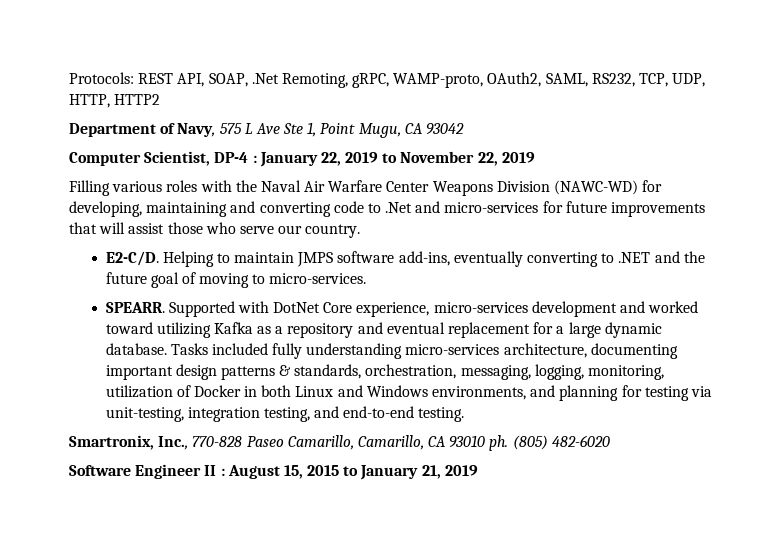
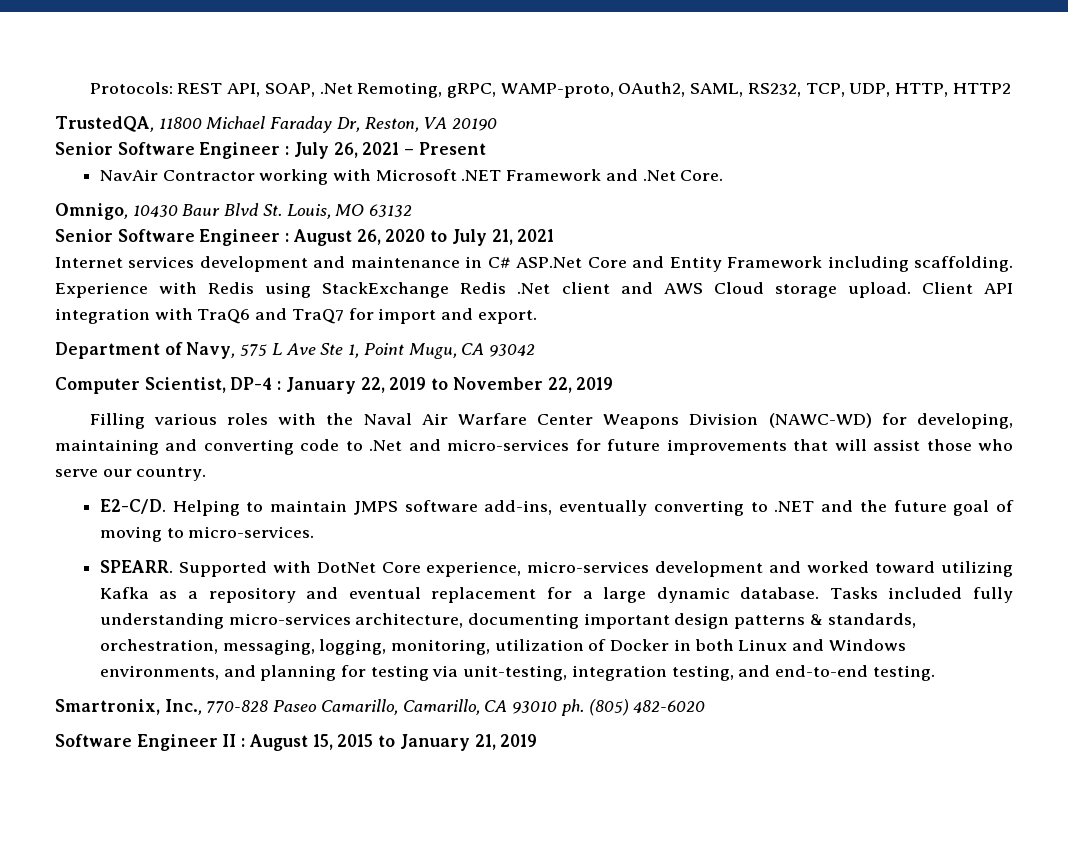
+ TrustedQA, 11800 Michael Faraday Dr, Reston, VA 20190
+ Senior Software Engineer : July 26, 2021 – Present
+ NavAir Contractor working with Microsoft .NET Framework and .Net Core.
+ Omnigo, 10430 Baur Blvd St. Louis, MO 63132
+ Senior Software Engineer : August 26, 2020 to July 21, 2021
+ Internet services development and maintenance in C# ASP.Net Core and Entity Framework including scaffolding. Experience with Redis using StackExchange Redis .Net client and AWS Cloud storage upload. Client API integration with TraQ6 and TraQ7 for import and export.

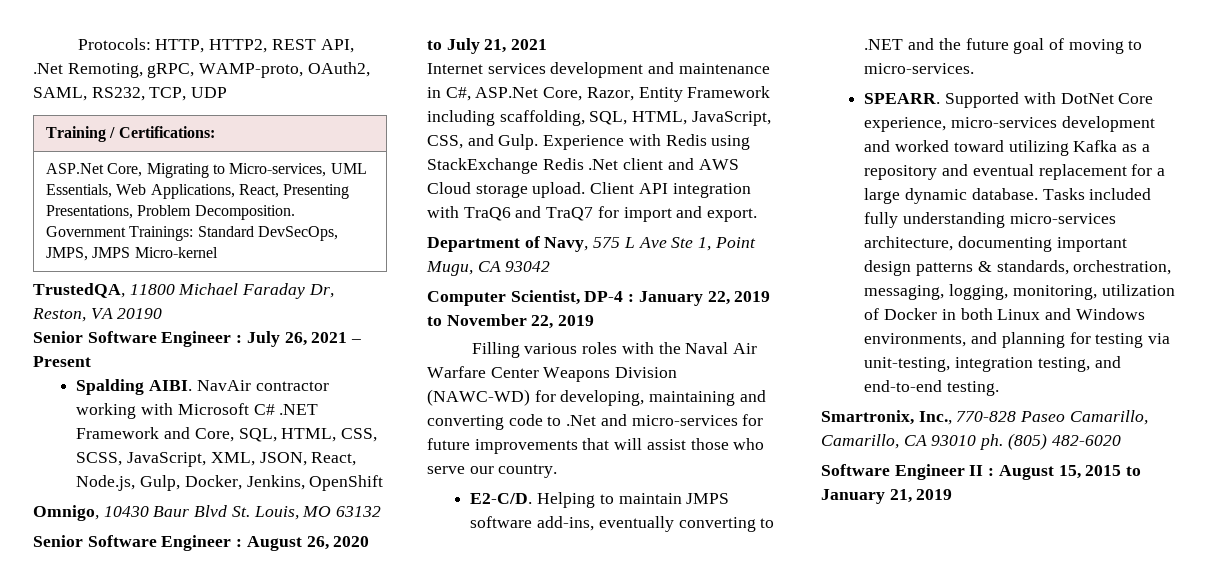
- Protocols: REST API, SOAP, .Net Remoting, gRPC, WAMP-proto, OAuth2, SAML, RS232, TCP, UDP, HTTP, HTTP2
+ Protocols: HTTP, HTTP2, REST API, .Net Remoting, gRPC, WAMP-proto, OAuth2, SAML, RS232, TCP, UDP
+ Training / Certifications:
+ ASP.Net Core, Migrating to Micro-services, UML Essentials, Web Applications, React, Presenting Presentations, Problem Decomposition. Government Trainings: Standard DevSecOps, JMPS, JMPS Micro-kernel
- NavAir Contractor working with Microsoft .NET Framework and .Net Core.
+ Spalding AIBI. NavAir contractor working with Microsoft C# .NET Framework and Core, SQL, HTML, CSS, SCSS, JavaScript, XML, JSON, React, Node.js, Gulp, Docker, Jenkins, OpenShift
- Internet services development and maintenance in C# ASP.Net Core and Entity Framework including scaffolding.
+ Internet services development and maintenance in C#, ASP.Net Core, Razor, Entity Framework including scaffolding, SQL, HTML, JavaScript, CSS, and Gulp.

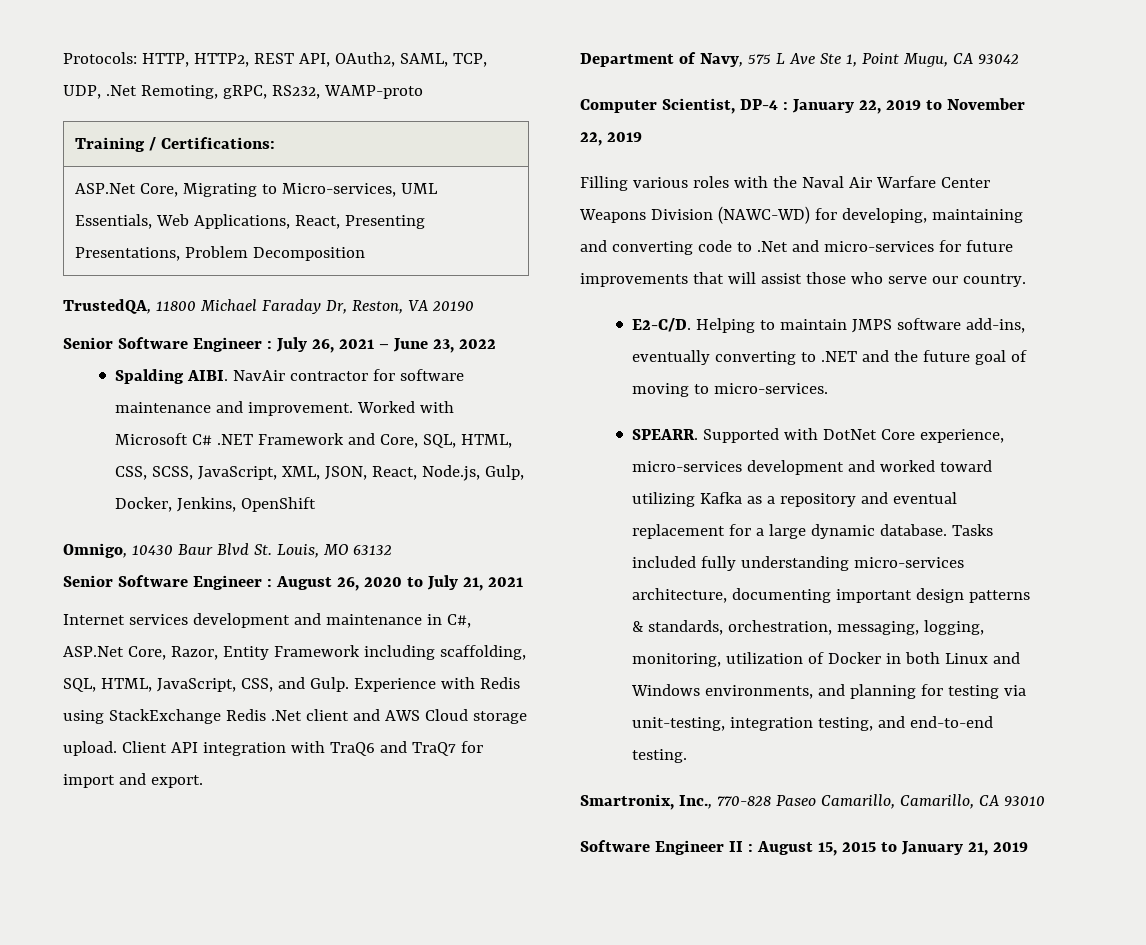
- Protocols: HTTP, HTTP2, REST API, .Net Remoting, gRPC, WAMP-proto, OAuth2, SAML, RS232, TCP, UDP
+ Protocols: HTTP, HTTP2, REST API, OAuth2, SAML, TCP, UDP, .Net Remoting, gRPC, RS232, WAMP-proto
- ASP.Net Core, Migrating to Micro-services, UML Essentials, Web Applications, React, Presenting Presentations, Problem Decomposition. Government Trainings: Standard DevSecOps, JMPS, JMPS Micro-kernel
+ ASP.Net Core, Migrating to Micro-services, UML Essentials, Web Applications, React, Presenting Presentations, Problem Decomposition
- Senior Software Engineer : July 26, 2021 – Present
+ Senior Software Engineer : July 26, 2021 – June 23, 2022
- NavAir contractor working with Microsoft C# .NET Framework and Core, SQL, HTML, CSS, SCSS, JavaScript, XML, JSON, React, Node.js, Gulp, Docker, Jenkins, OpenShift
+ NavAir contractor for software maintenance and improvement. Worked with Microsoft C# .NET Framework and Core, SQL, HTML, CSS, SCSS, JavaScript, XML, JSON, React, Node.js, Gulp, Docker, Jenkins, OpenShift
- Smartronix, Inc., 770-828 Paseo Camarillo, Camarillo, CA 93010 ph. (805) 482-6020
+ Smartronix, Inc., 770-828 Paseo Camarillo, Camarillo, CA 93010

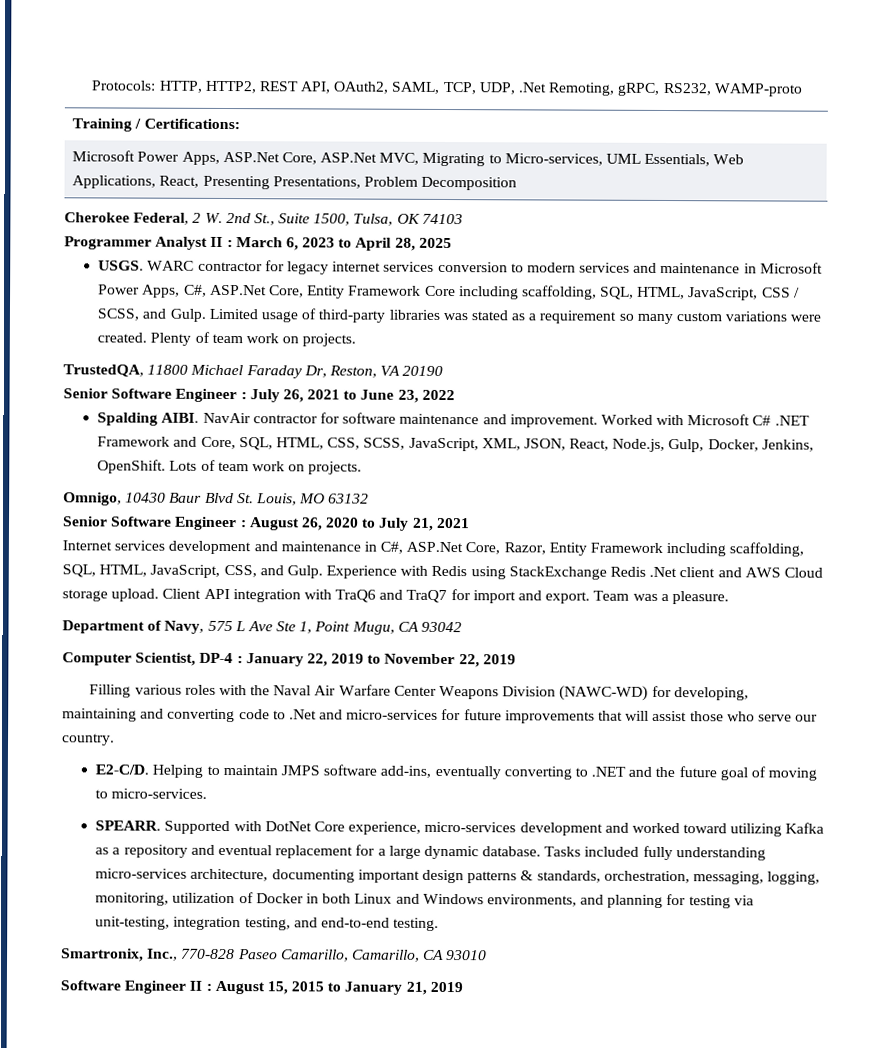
- ASP.Net Core, Migrating to Micro-services, UML Essentials, Web Applications, React, Presenting Presentations, Problem Decomposition
+ Microsoft Power Apps, ASP.Net Core, ASP.Net MVC, Migrating to Micro-services, UML Essentials, Web Applications, React, Presenting Presentations, Problem Decomposition
+ Cherokee Federal, 2 W. 2nd St., Suite 1500, Tulsa, OK 74103
+ Programmer Analyst II : March 6, 2023 to April 28, 2025
+ USGS. WARC contractor for legacy internet services conversion to modern services and maintenance in Microsoft Power Apps, C#, ASP.Net Core, Entity Framework Core including scaffolding, SQL, HTML, JavaScript, CSS / SCSS, and Gulp. Limited usage of third-party libraries was stated as a requirement so many custom variations were created. Plenty of team work on projects.
- Senior Software Engineer : July 26, 2021 – June 23, 2022
+ Senior Software Engineer : July 26, 2021 to June 23, 2022
- Worked with Microsoft C# .NET Framework and Core, SQL, HTML, CSS, SCSS, JavaScript, XML, JSON, React, Node.js, Gulp, Docker, Jenkins, OpenShift
+ Worked with Microsoft C# .NET Framework and Core, SQL, HTML, CSS, SCSS, JavaScript, XML, JSON, React, Node.js, Gulp, Docker, Jenkins, OpenShift. Lots of team work on projects.
+ Team was a pleasure.

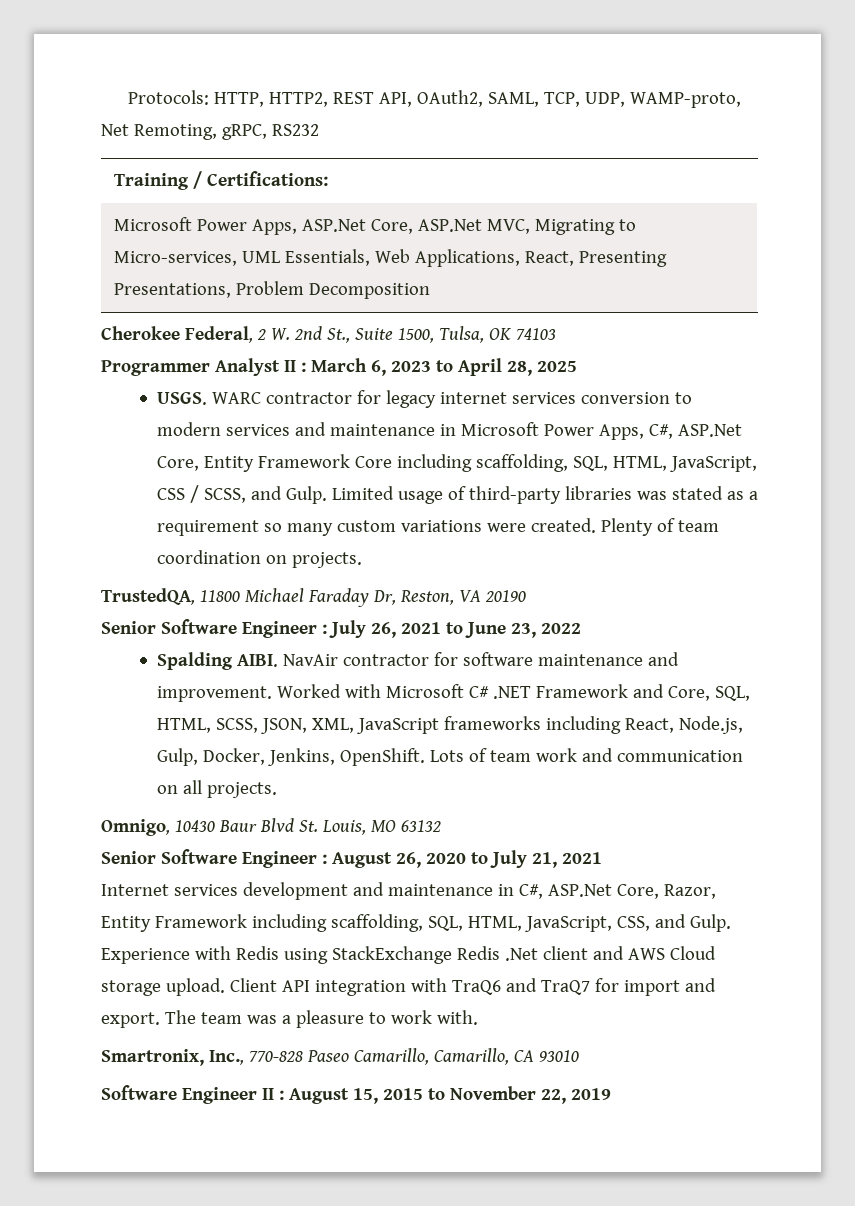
- Protocols: HTTP, HTTP2, REST API, OAuth2, SAML, TCP, UDP, .Net Remoting, gRPC, RS232, WAMP-proto
+ Protocols: HTTP, HTTP2, REST API, OAuth2, SAML, TCP, UDP, WAMP-proto, Net Remoting, gRPC, RS232
- Plenty of team work on projects.
+ Plenty of team coordination on projects.
- Worked with Microsoft C# .NET Framework and Core, SQL, HTML, CSS, SCSS, JavaScript, XML, JSON, React, Node.js, Gulp, Docker, Jenkins, OpenShift.
+ Worked with Microsoft C# .NET Framework and Core, SQL, HTML, SCSS, JSON, XML, JavaScript frameworks including React, Node.js, Gulp, Docker, Jenkins, OpenShift.
- Lots of team work on projects.
+ Lots of team work and communication on all projects.
- Team was a pleasure.
- Department of Navy, 575 L Ave Ste 1, Point Mugu, CA 93042
- Computer Scientist, DP-4 : January 22, 2019 to November 22, 2019
- Filling various roles with the Naval Air Warfare Center Weapons Division (NAWC-WD) for developing, maintaining and converting code to .Net and micro-services for future improvements that will assist those who serve our country.
- E2-C/D. Helping to maintain JMPS software add-ins, eventually converting to .NET and the future goal of moving to micro-services.
- SPEARR. Supported with DotNet Core experience, micro-services development and worked toward utilizing Kafka as a repository and eventual replacement for a large dynamic database. Tasks included fully understanding micro-services architecture, documenting important design patterns & standards, orchestration, messaging, logging, monitoring, utilization of Docker in both Linux and Windows environments, and planning for testing via unit-testing, integration testing, and end-to-end testing.
+ The team was a pleasure to work with.
- Software Engineer II : August 15, 2015 to January 21, 2019
+ Software Engineer II : August 15, 2015 to November 22, 2019

